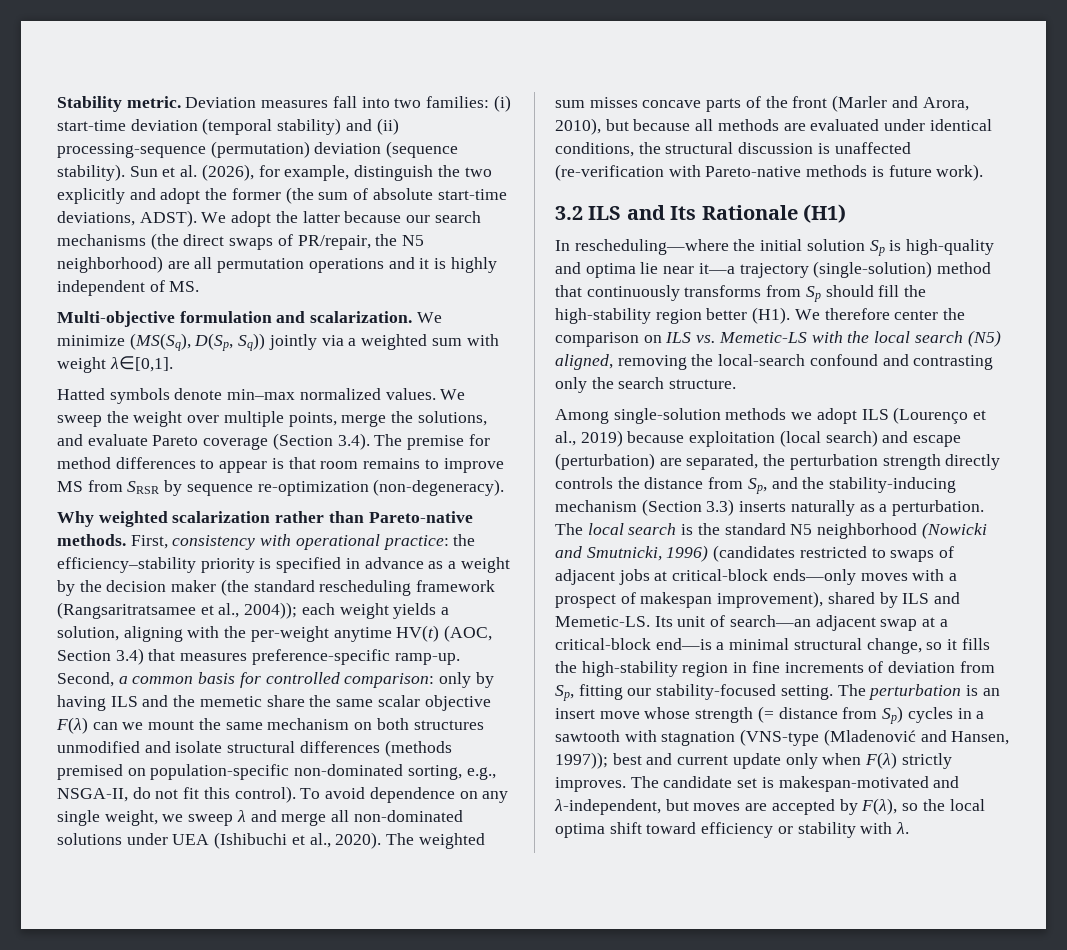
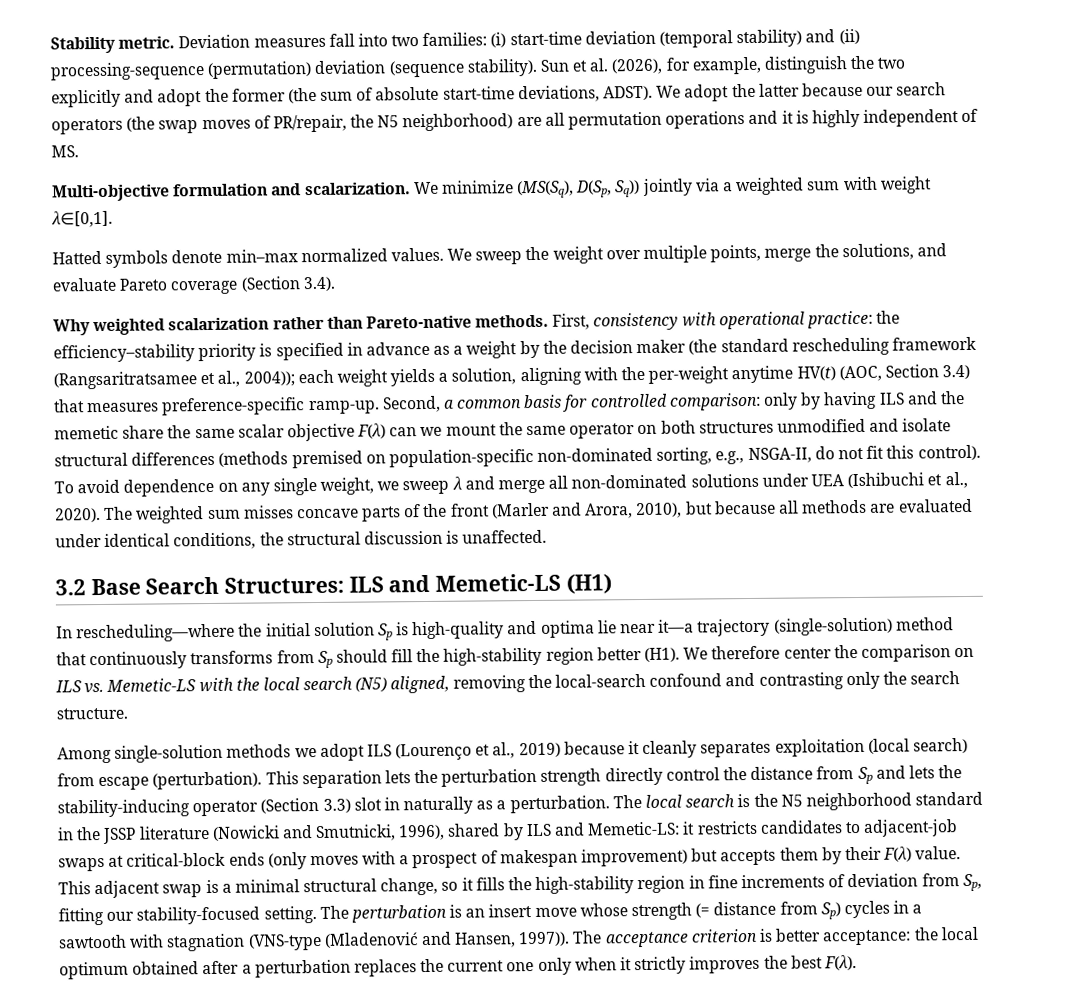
- We adopt the latter because our search mechanisms (the direct swaps of PR/repair, the N5 neighborhood) are all permutation operations and it is highly independent of MS.
+ We adopt the latter because our search operators (the swap moves of PR/repair, the N5 neighborhood) are all permutation operations and it is highly independent of MS.
- We sweep the weight over multiple points, merge the solutions, and evaluate Pareto coverage (Section 3.4). The premise for method differences to appear is that room remains to improve MS from SRSR by sequence re-optimization (non-degeneracy).
+ We sweep the weight over multiple points, merge the solutions, and evaluate Pareto coverage (Section 3.4).
- Second, a common basis for controlled comparison: only by having ILS and the memetic share the same scalar objective F(λ) can we mount the same mechanism on both structures unmodified and isolate structural differences (methods premised on population-specific non-dominated sorting, e.g., NSGA-II, do not fit this control).
+ Second, a common basis for controlled comparison: only by having ILS and the memetic share the same scalar objective F(λ) can we mount the same operator on both structures unmodified and isolate structural differences (methods premised on population-specific non-dominated sorting, e.g., NSGA-II, do not fit this control).
- The weighted sum misses concave parts of the front (Marler and Arora, 2010), but because all methods are evaluated under identical conditions, the structural discussion is unaffected (re-verification with Pareto-native methods is future work).
- 3.2 ILS and Its Rationale (H1)
+ The weighted sum misses concave parts of the front (Marler and Arora, 2010), but because all methods are evaluated under identical conditions, the structural discussion is unaffected.
+ 3.2 Base Search Structures: ILS and Memetic-LS (H1)
- Among single-solution methods we adopt ILS (Lourenço et al., 2019) because exploitation (local search) and escape (perturbation) are separated, the perturbation strength directly controls the distance from Sp, and the stability-inducing mechanism (Section 3.3) inserts naturally as a perturbation.
+ Among single-solution methods we adopt ILS (Lourenço et al., 2019) because it cleanly separates exploitation (local search) from escape (perturbation). This separation lets the perturbation strength directly control the distance from Sp and lets the stability-inducing operator (Section 3.3) slot in naturally as a perturbation.
- The local search is the standard N5 neighborhood (Nowicki and Smutnicki, 1996) (candidates restricted to swaps of adjacent jobs at critical-block ends—only moves with a prospect of makespan improvement), shared by ILS and Memetic-LS. Its unit of search—an adjacent swap at a critical-block end—is a minimal structural change, so it fills the high-stability region in fine increments of deviation from Sp, fitting our stability-focused setting.
+ The local search is the N5 neighborhood standard in the JSSP literature (Nowicki and Smutnicki, 1996), shared by ILS and Memetic-LS: it restricts candidates to adjacent-job swaps at critical-block ends (only moves with a prospect of makespan improvement) but accepts them by their F(λ) value. This adjacent swap is a minimal structural change, so it fills the high-stability region in fine increments of deviation from Sp, fitting our stability-focused setting.
- The perturbation is an insert move whose strength (= distance from Sp) cycles in a sawtooth with stagnation (VNS-type (Mladenović and Hansen, 1997)); best and current update only when F(λ) strictly improves. The candidate set is makespan-motivated and λ-independent, but moves are accepted by F(λ), so the local optima shift toward efficiency or stability with λ.
+ The perturbation is an insert move whose strength (= distance from Sp) cycles in a sawtooth with stagnation (VNS-type (Mladenović and Hansen, 1997)). The acceptance criterion is better acceptance: the local optimum obtained after a perturbation replaces the current one only when it strictly improves the best F(λ).

